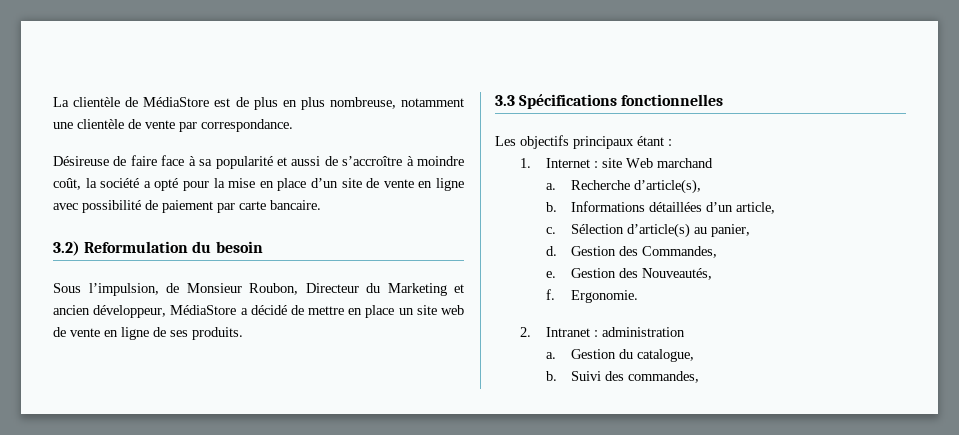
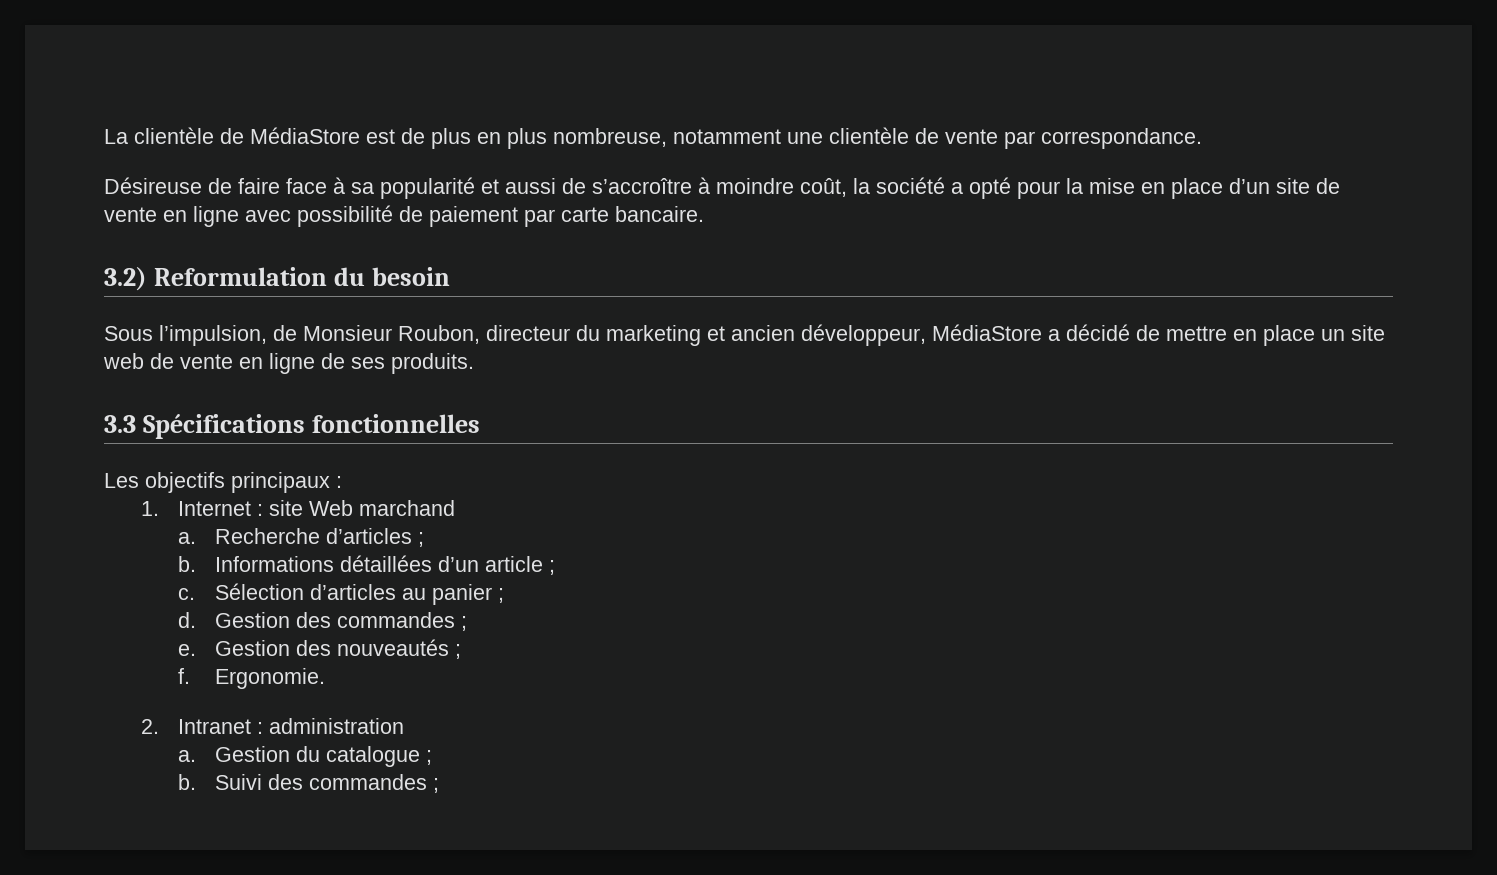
- Sous l’impulsion, de Monsieur Roubon, Directeur du Marketing et ancien développeur, MédiaStore a décidé de mettre en place un site web de vente en ligne de ses produits.
+ Sous l’impulsion, de Monsieur Roubon, directeur du marketing et ancien développeur, MédiaStore a décidé de mettre en place un site web de vente en ligne de ses produits.
- Les objectifs principaux étant :
+ Les objectifs principaux :
- Recherche d’article(s),
+ Recherche d’articles ;
- Informations détaillées d’un article,
+ Informations détaillées d’un article ;
- Sélection d’article(s) au panier,
+ Sélection d’articles au panier ;
- Gestion des Commandes,
+ Gestion des commandes ;
- Gestion des Nouveautés,
+ Gestion des nouveautés ;
- Gestion du catalogue,
+ Gestion du catalogue ;
- Suivi des commandes,
+ Suivi des commandes ;

